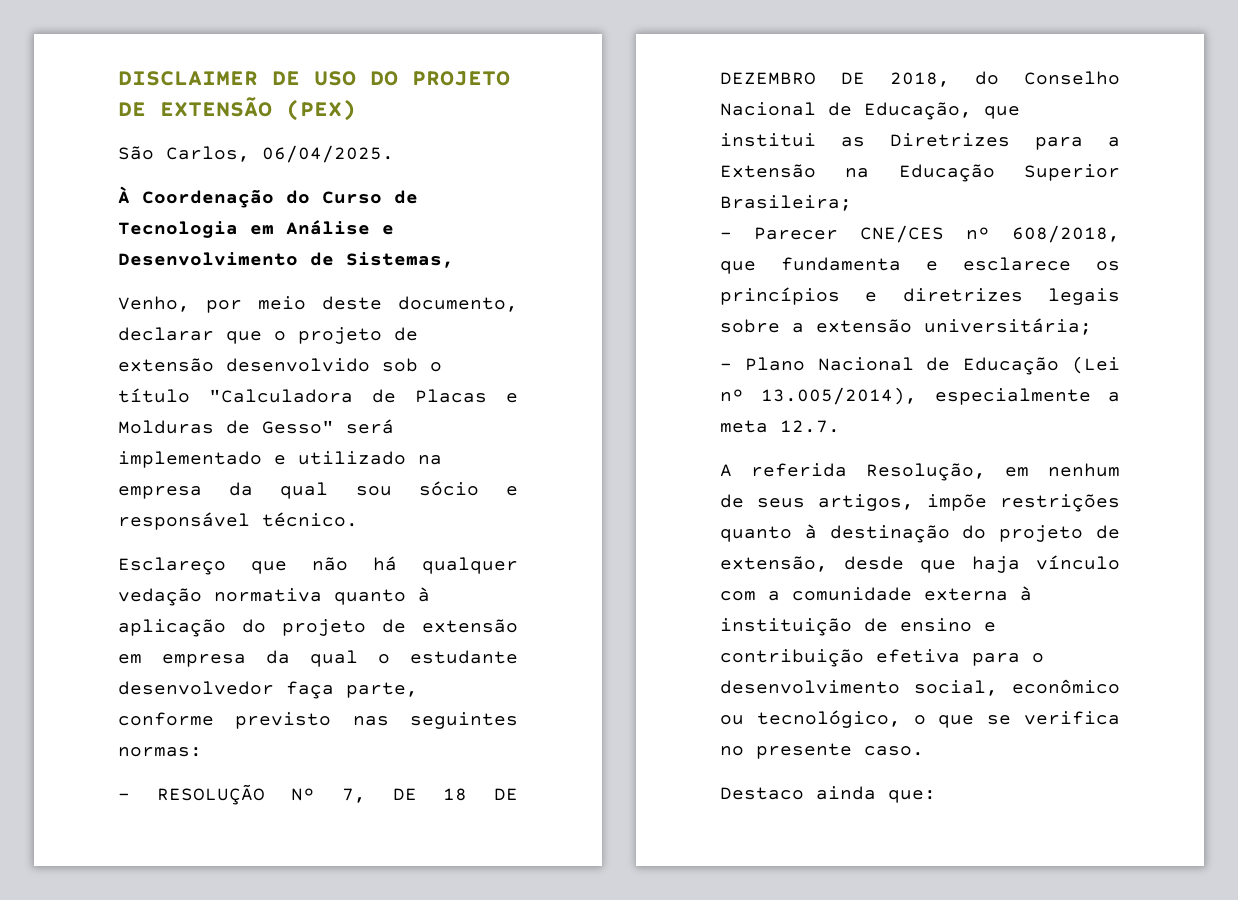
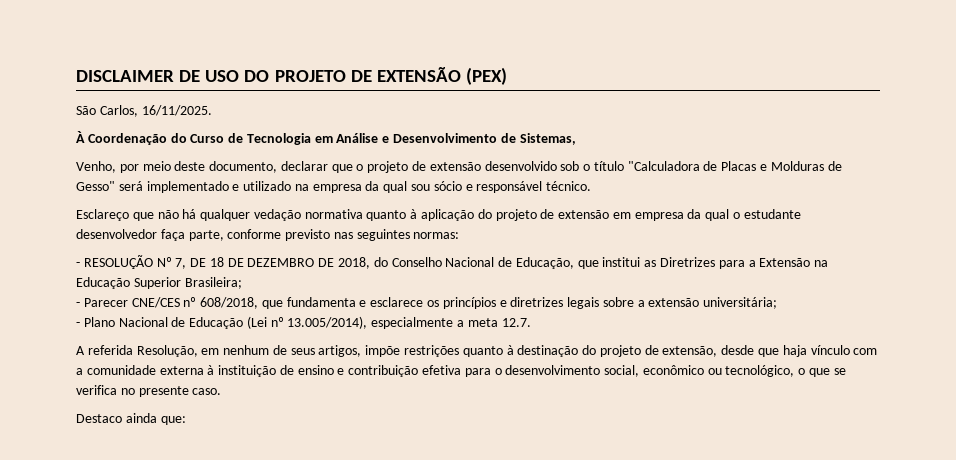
- São Carlos, 06/04/2025.
+ São Carlos, 16/11/2025.

